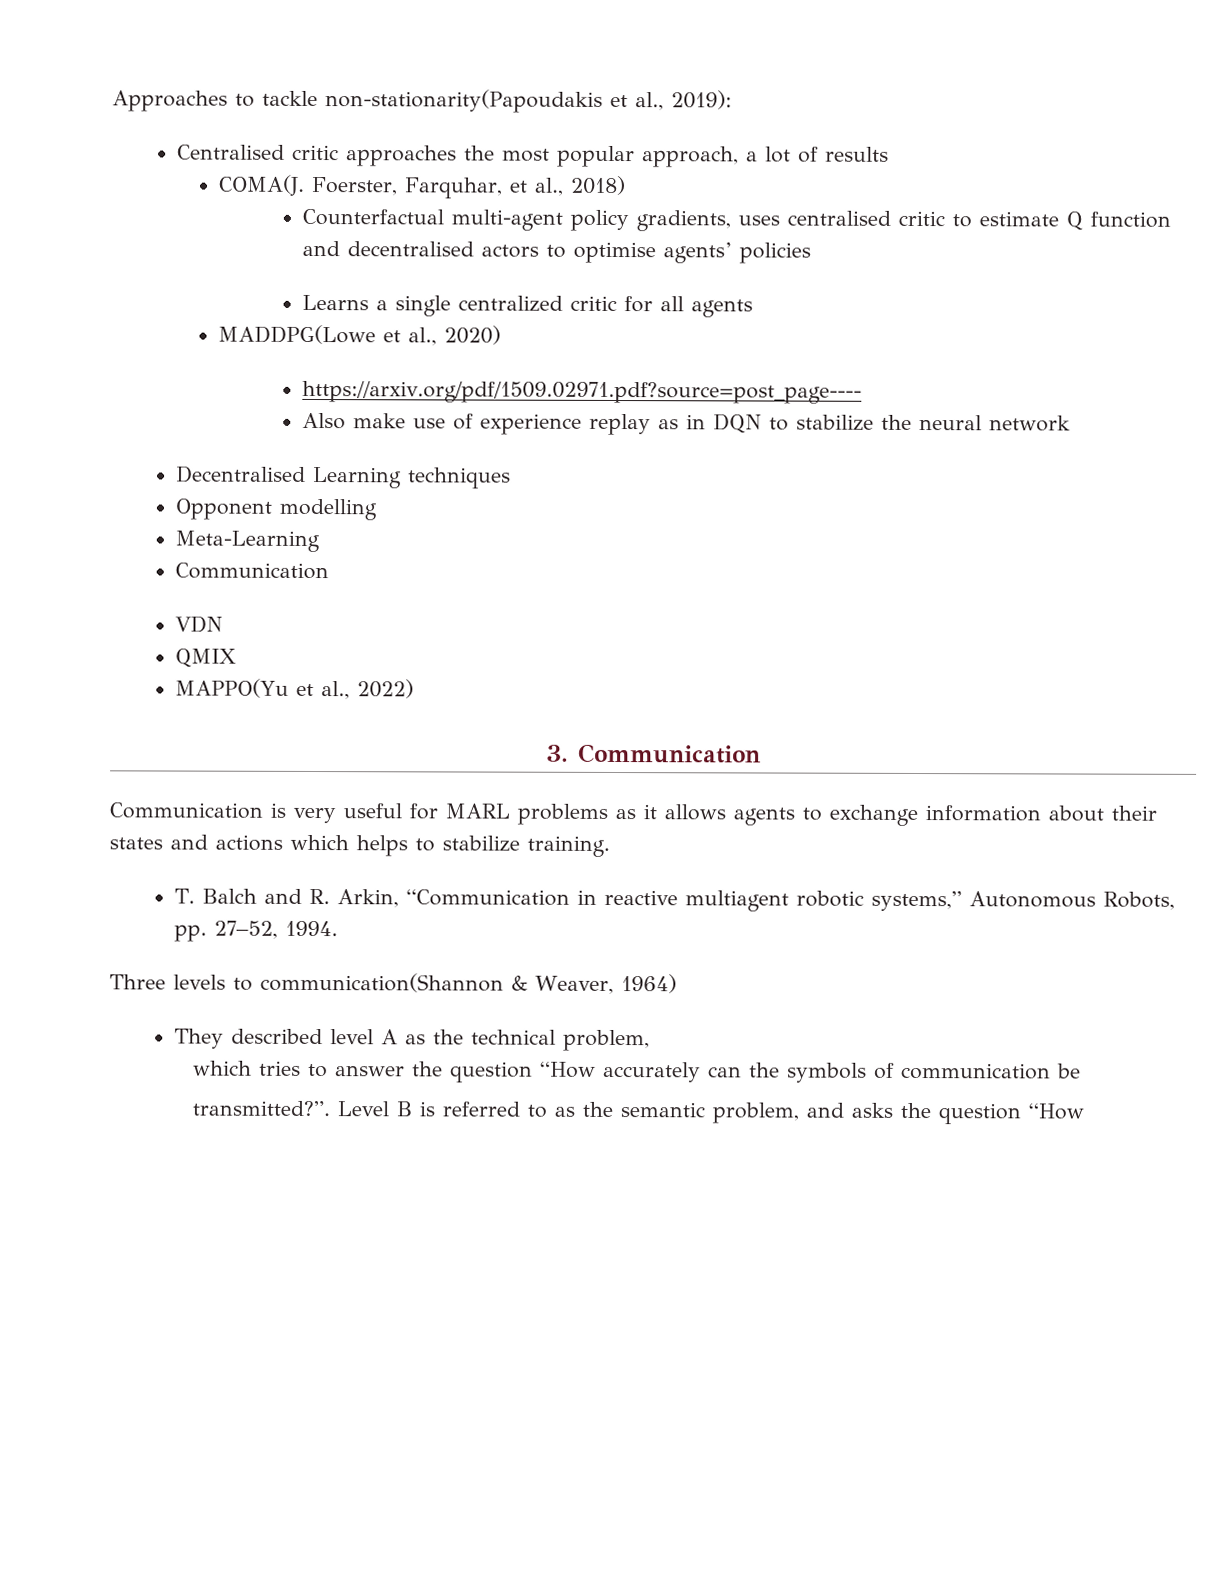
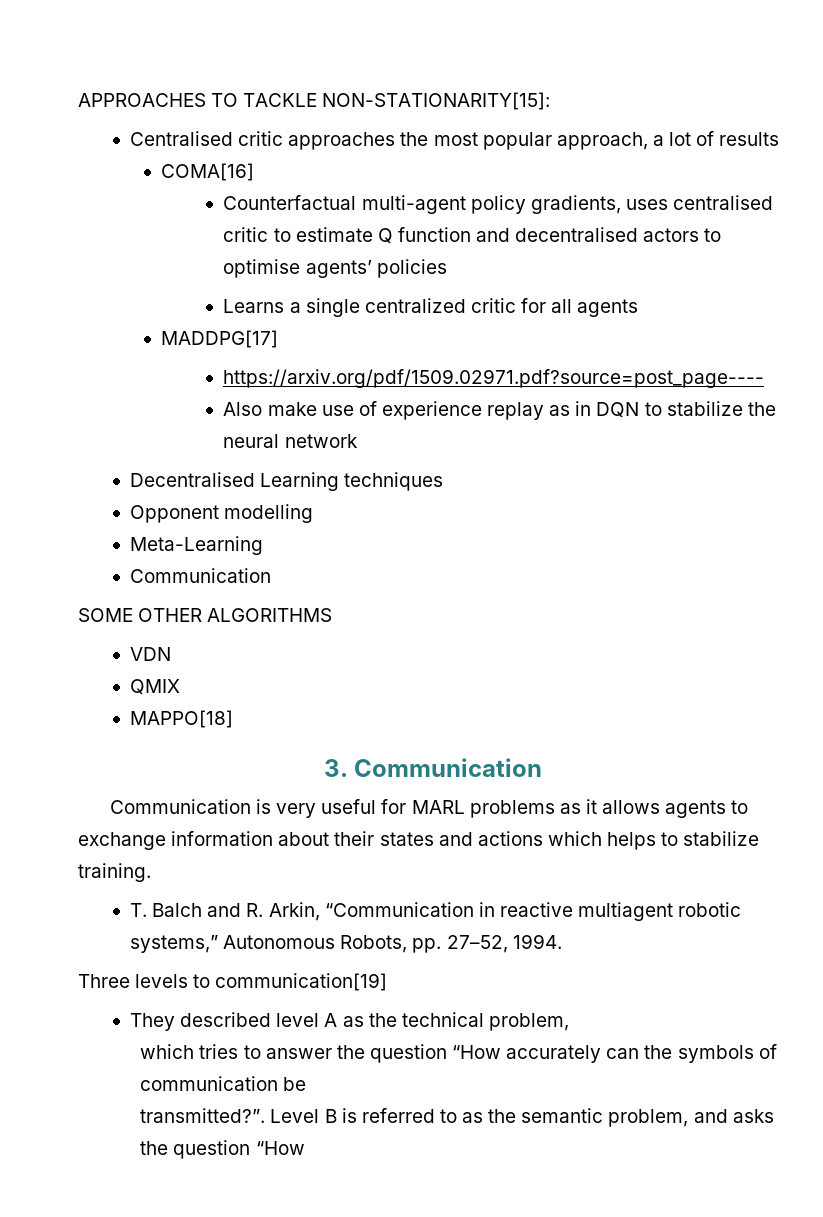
- Approaches to tackle non-stationarity(Papoudakis et al., 2019):
+ APPROACHES TO TACKLE NON-STATIONARITY[15]:
- COMA(J. Foerster, Farquhar, et al., 2018)
+ COMA[16]
- MADDPG(Lowe et al., 2020)
+ MADDPG[17]
+ SOME OTHER ALGORITHMS
- MAPPO(Yu et al., 2022)
+ MAPPO[18]
- Three levels to communication(Shannon & Weaver, 1964)
+ Three levels to communication[19]

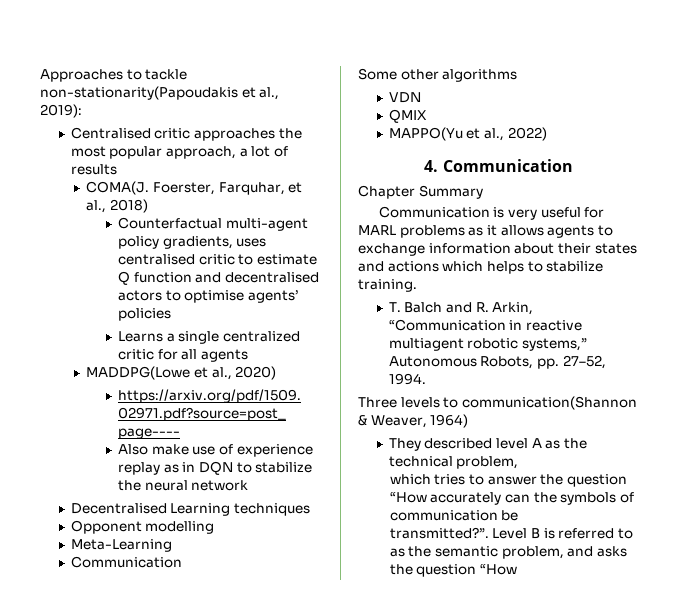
- APPROACHES TO TACKLE NON-STATIONARITY[15]:
+ Approaches to tackle non-stationarity(Papoudakis et al., 2019):
- COMA[16]
+ COMA(J. Foerster, Farquhar, et al., 2018)
- MADDPG[17]
+ MADDPG(Lowe et al., 2020)
- SOME OTHER ALGORITHMS
+ Some other algorithms
- MAPPO[18]
- 3. Communication
+ MAPPO(Yu et al., 2022)
+ 4. Communication
+ Chapter Summary
- Three levels to communication[19]
+ Three levels to communication(Shannon & Weaver, 1964)

